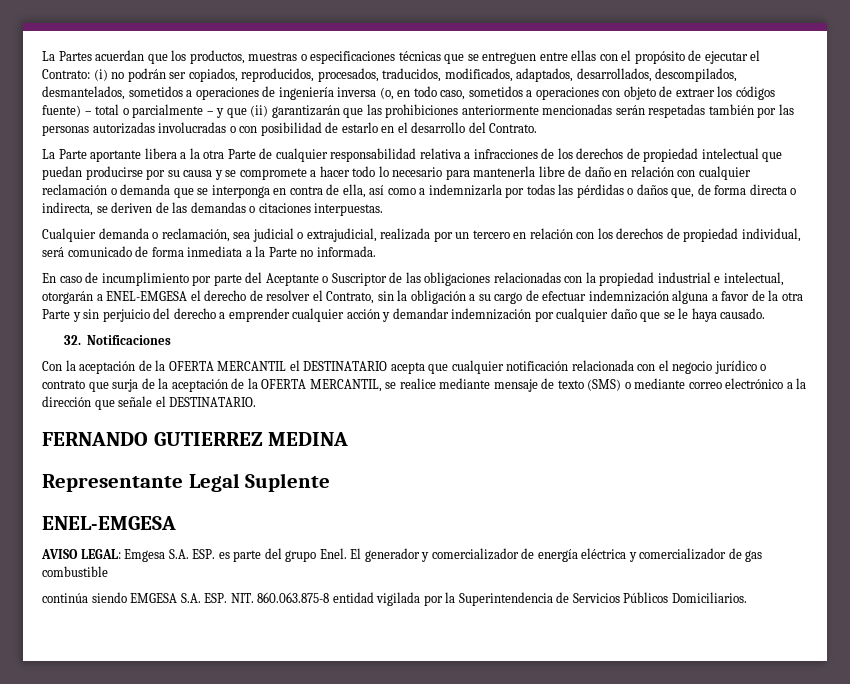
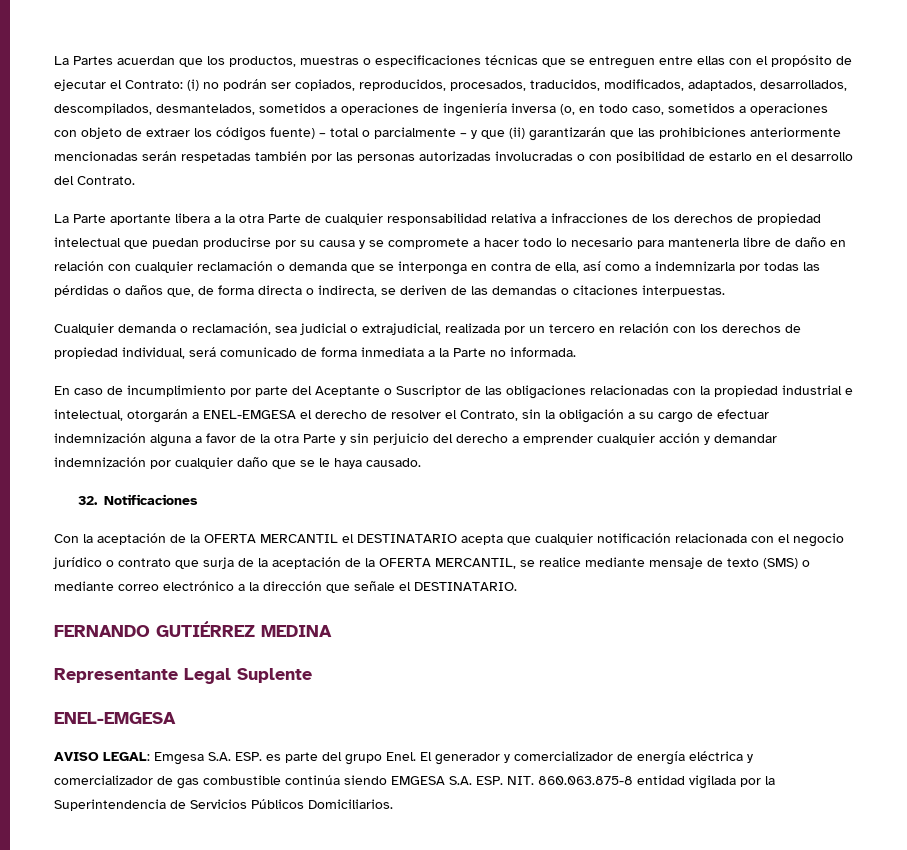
- FERNANDO GUTIERREZ MEDINA
+ FERNANDO GUTIÉRREZ MEDINA
- El generador y comercializador de energía eléctrica y comercializador de gas combustible
- continúa siendo EMGESA S.A. ESP. NIT. 860.063.875-8 entidad vigilada por la Superintendencia de Servicios Públicos Domiciliarios.
+ El generador y comercializador de energía eléctrica y comercializador de gas combustible continúa siendo EMGESA S.A. ESP. NIT. 860.063.875-8 entidad vigilada por la Superintendencia de Servicios Públicos Domiciliarios.

